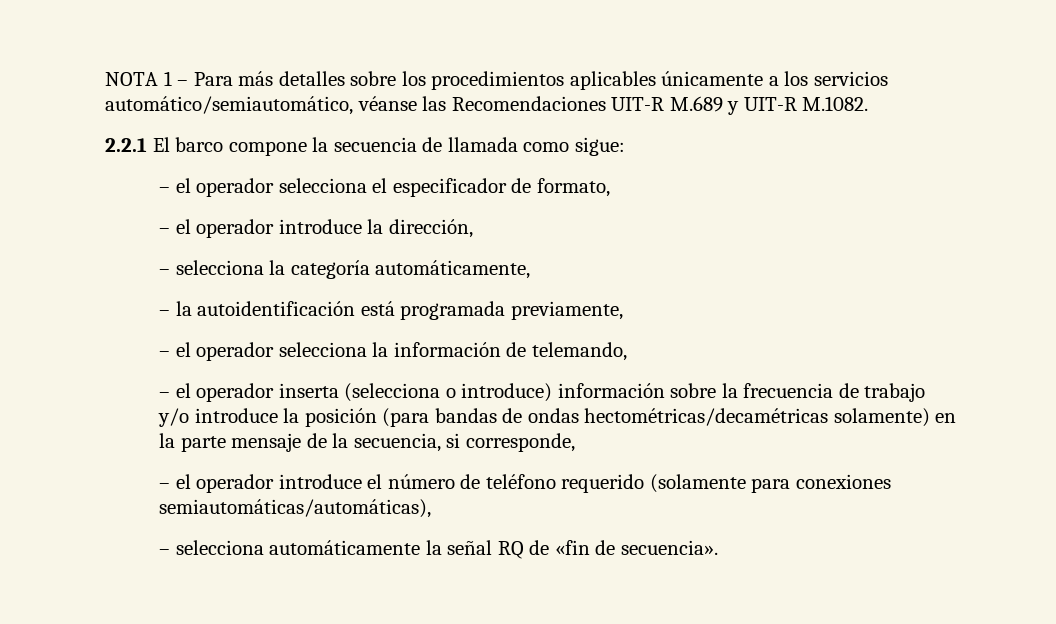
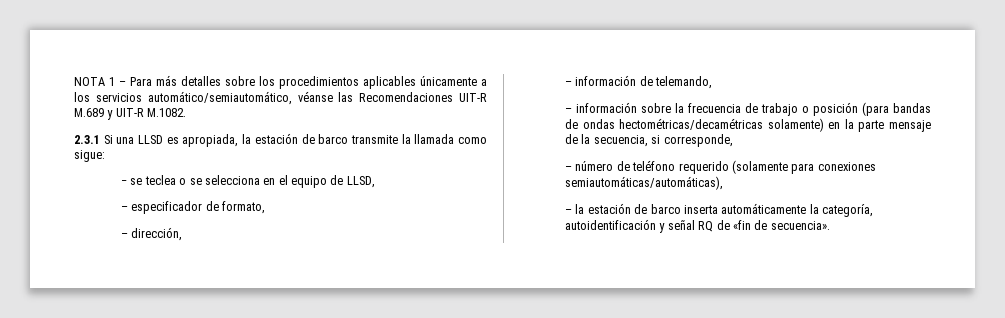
- 2.2.1 El barco compone la secuencia de llamada como sigue:
- – el operador selecciona el especificador de formato,
- – el operador introduce la dirección,
- – selecciona la categoría automáticamente,
- – la autoidentificación está programada previamente,
- – el operador selecciona la información de telemando,
- – el operador inserta (selecciona o introduce) información sobre la frecuencia de trabajo y/o introduce la posición (para bandas de ondas hectométricas/decamétricas solamente) en la parte mensaje de la secuencia, si corresponde,
+ 2.3.1 Si una LLSD es apropiada, la estación de barco transmite la llamada como sigue:
+ − se teclea o se selecciona en el equipo de LLSD,
+ – especificador de formato,
+ – dirección,
+ – información de telemando,
+ – información sobre la frecuencia de trabajo o posición (para bandas de ondas hectométricas/decamétricas solamente) en la parte mensaje de la secuencia, si corresponde,
- – el operador introduce el número de teléfono requerido (solamente para conexiones semiautomáticas/automáticas),
+ – número de teléfono requerido (solamente para conexiones semiautomáticas/automáticas),
- – selecciona automáticamente la señal RQ de «fin de secuencia».
+ – la estación de barco inserta automáticamente la categoría, autoidentificación y señal RQ de «fin de secuencia».

